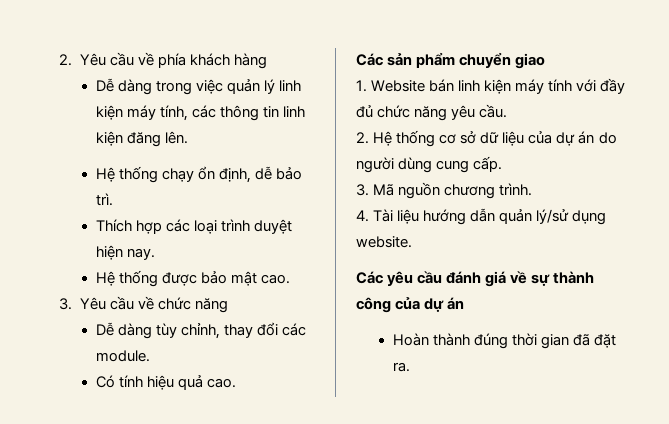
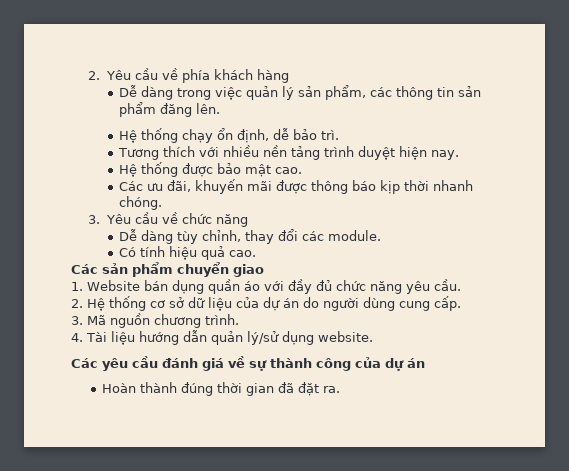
- Dễ dàng trong việc quản lý linh kiện máy tính, các thông tin linh kiện đăng lên.
+ Dễ dàng trong việc quản lý sản phẩm, các thông tin sản phẩm đăng lên.
- Thích hợp các loại trình duyệt hiện nay.
+ Tương thích với nhiều nền tảng trình duyệt hiện nay.
+ Các ưu đãi, khuyến mãi được thông báo kịp thời nhanh chóng.
- 1. Website bán linh kiện máy tính với đầy đủ chức năng yêu cầu.
+ 1. Website bán dụng quần áo với đầy đủ chức năng yêu cầu.

